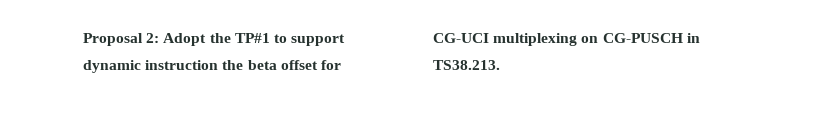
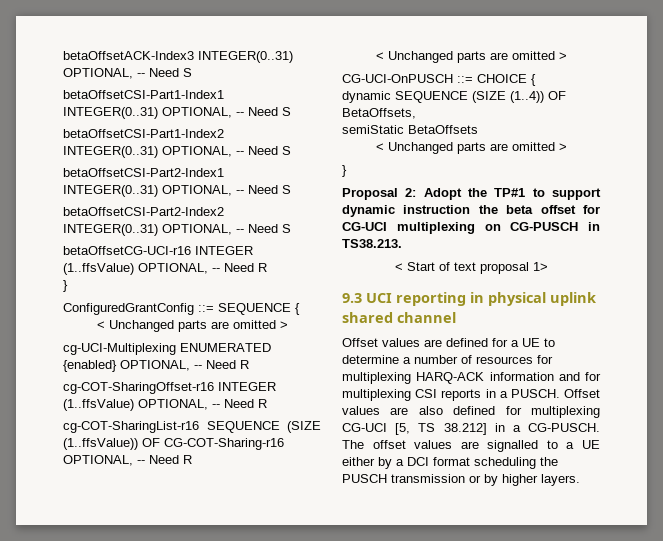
+ betaOffsetACK-Index3 INTEGER(0..31) OPTIONAL, -- Need S
+ betaOffsetCSI-Part1-Index1 INTEGER(0..31) OPTIONAL, -- Need S
+ betaOffsetCSI-Part1-Index2 INTEGER(0..31) OPTIONAL, -- Need S
+ betaOffsetCSI-Part2-Index1 INTEGER(0..31) OPTIONAL, -- Need S
+ betaOffsetCSI-Part2-Index2 INTEGER(0..31) OPTIONAL, -- Need S
+ betaOffsetCG-UCI-r16 INTEGER (1..ffsValue) OPTIONAL, -- Need R
+ }
+ ConfiguredGrantConfig ::= SEQUENCE {
+ < Unchanged parts are omitted >
+ cg-UCI-Multiplexing ENUMERATED {enabled} OPTIONAL, -- Need R
+ cg-COT-SharingOffset-r16 INTEGER (1..ffsValue) OPTIONAL, -- Need R
+ cg-COT-SharingList-r16 SEQUENCE (SIZE (1..ffsValue)) OF CG-COT-Sharing-r16 OPTIONAL, -- Need R
+ < Unchanged parts are omitted >
+ CG-UCI-OnPUSCH ::= CHOICE {
+ dynamic SEQUENCE (SIZE (1..4)) OF BetaOffsets,
+ semiStatic BetaOffsets
+ < Unchanged parts are omitted >
+ }
+ < Start of text proposal 1>
+ 9.3 UCI reporting in physical uplink shared channel
+ Offset values are defined for a UE to determine a number of resources for multiplexing HARQ-ACK information and for multiplexing CSI reports in a PUSCH. Offset values are also defined for multiplexing CG-UCI [5, TS 38.212] in a CG-PUSCH. The offset values are signalled to a UE either by a DCI format scheduling the PUSCH transmission or by higher layers.

